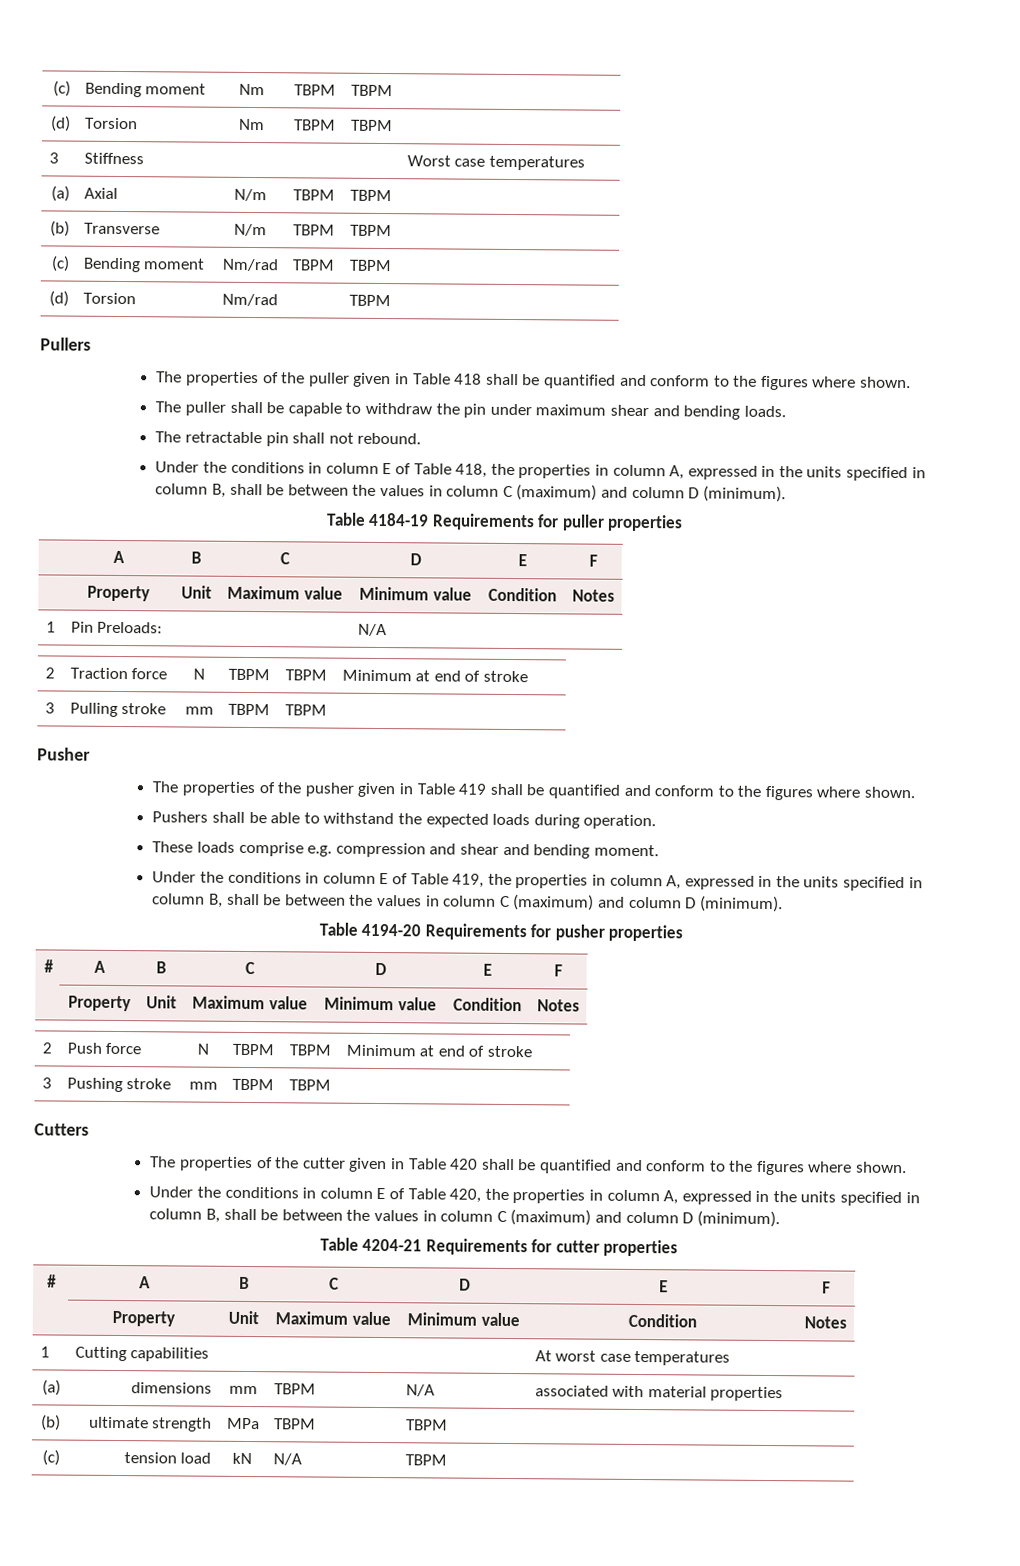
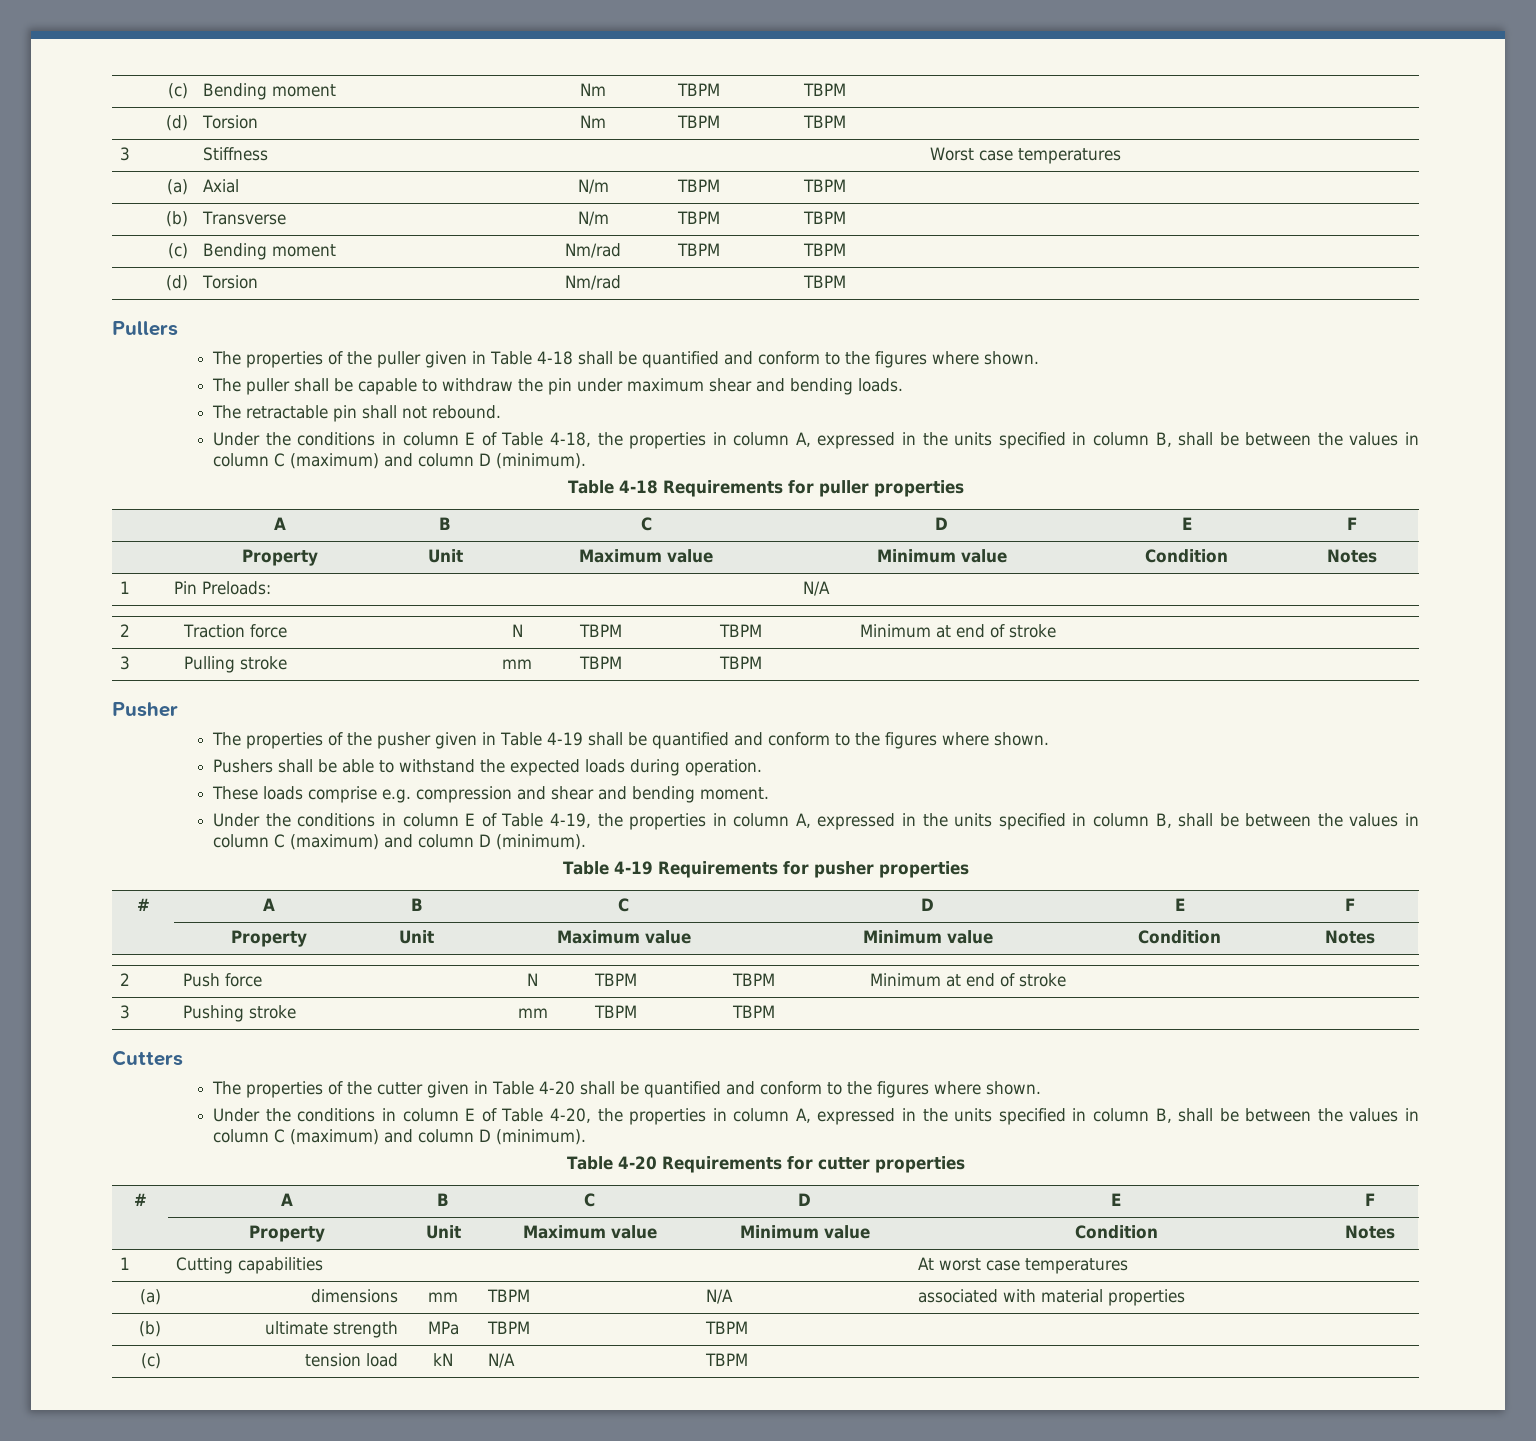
- The properties of the puller given in Table 418 shall be quantified and conform to the figures where shown.
+ The properties of the puller given in Table 4-18 shall be quantified and conform to the figures where shown.
- Under the conditions in column E of Table 418, the properties in column A, expressed in the units specified in column B, shall be between the values in column C (maximum) and column D (minimum).
+ Under the conditions in column E of Table 4-18, the properties in column A, expressed in the units specified in column B, shall be between the values in column C (maximum) and column D (minimum).
- Table 4184-19 Requirements for puller properties
+ Table 4-18 Requirements for puller properties
- The properties of the pusher given in Table 419 shall be quantified and conform to the figures where shown.
+ The properties of the pusher given in Table 4-19 shall be quantified and conform to the figures where shown.
- Under the conditions in column E of Table 419, the properties in column A, expressed in the units specified in column B, shall be between the values in column C (maximum) and column D (minimum).
+ Under the conditions in column E of Table 4-19, the properties in column A, expressed in the units specified in column B, shall be between the values in column C (maximum) and column D (minimum).
- Table 4194-20 Requirements for pusher properties
+ Table 4-19 Requirements for pusher properties
- The properties of the cutter given in Table 420 shall be quantified and conform to the figures where shown.
+ The properties of the cutter given in Table 4-20 shall be quantified and conform to the figures where shown.
- Under the conditions in column E of Table 420, the properties in column A, expressed in the units specified in column B, shall be between the values in column C (maximum) and column D (minimum).
+ Under the conditions in column E of Table 4-20, the properties in column A, expressed in the units specified in column B, shall be between the values in column C (maximum) and column D (minimum).
- Table 4204-21 Requirements for cutter properties
+ Table 4-20 Requirements for cutter properties

